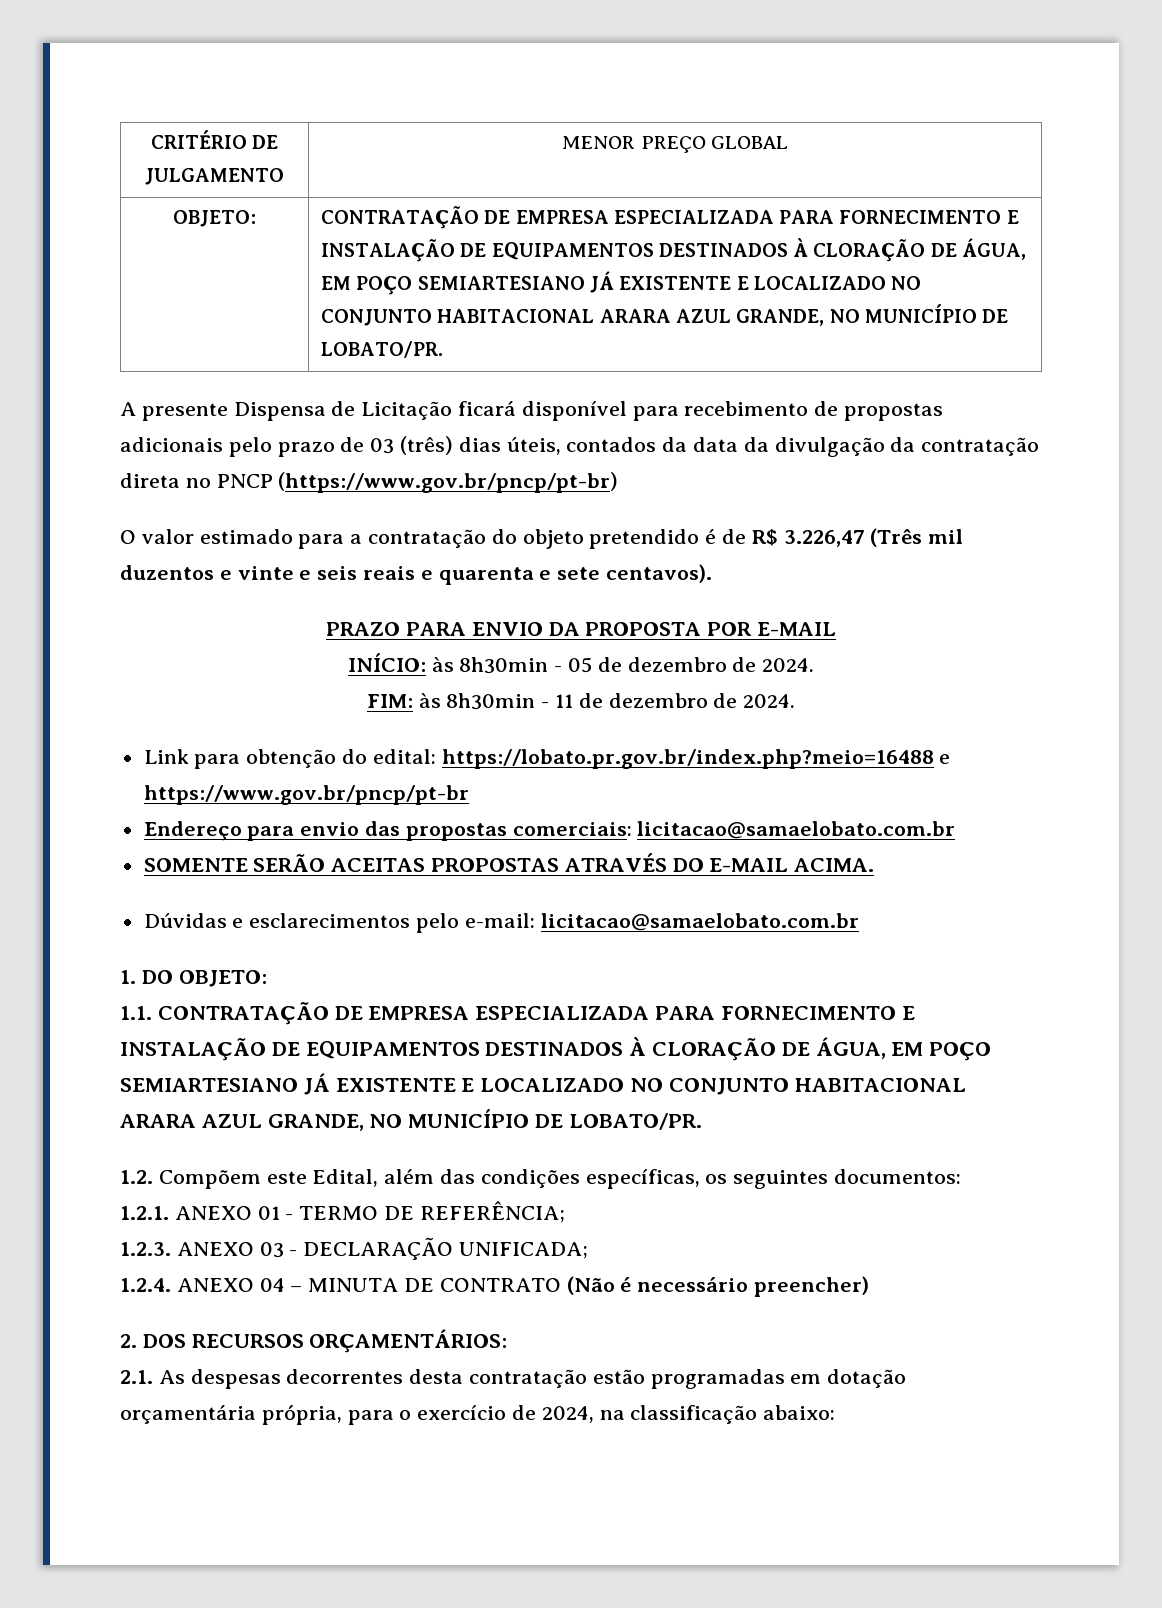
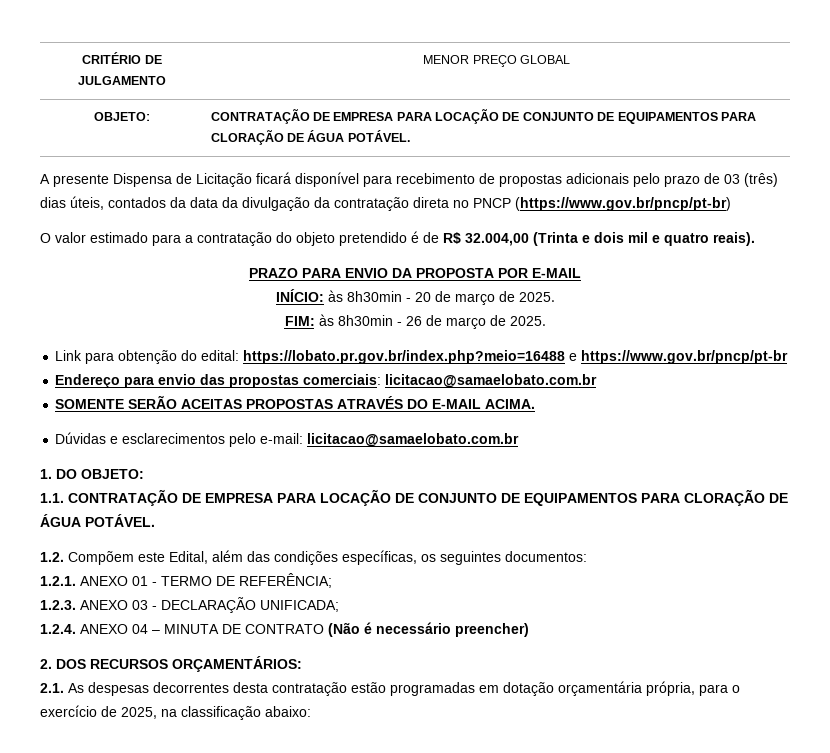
- OBJETO: | CONTRATAÇÃO DE EMPRESA ESPECIALIZADA PARA FORNECIMENTO E INSTALAÇÃO DE EQUIPAMENTOS DESTINADOS À CLORAÇÃO DE ÁGUA, EM POÇO SEMIARTESIANO JÁ EXISTENTE E LOCALIZADO NO CONJUNTO HABITACIONAL ARARA AZUL GRANDE, NO MUNICÍPIO DE LOBATO/PR.
+ OBJETO: | CONTRATAÇÃO DE EMPRESA PARA LOCAÇÃO DE CONJUNTO DE EQUIPAMENTOS PARA CLORAÇÃO DE ÁGUA POTÁVEL.
- O valor estimado para a contratação do objeto pretendido é de R$ 3.226,47 (Três mil duzentos e vinte e seis reais e quarenta e sete centavos).
+ O valor estimado para a contratação do objeto pretendido é de R$ 32.004,00 (Trinta e dois mil e quatro reais).
- INÍCIO: às 8h30min - 05 de dezembro de 2024.
+ INÍCIO: às 8h30min - 20 de março de 2025.
- FIM: às 8h30min - 11 de dezembro de 2024.
+ FIM: às 8h30min - 26 de março de 2025.
- 1.1. CONTRATAÇÃO DE EMPRESA ESPECIALIZADA PARA FORNECIMENTO E INSTALAÇÃO DE EQUIPAMENTOS DESTINADOS À CLORAÇÃO DE ÁGUA, EM POÇO SEMIARTESIANO JÁ EXISTENTE E LOCALIZADO NO CONJUNTO HABITACIONAL ARARA AZUL GRANDE, NO MUNICÍPIO DE LOBATO/PR.
+ 1.1. CONTRATAÇÃO DE EMPRESA PARA LOCAÇÃO DE CONJUNTO DE EQUIPAMENTOS PARA CLORAÇÃO DE ÁGUA POTÁVEL.
- 2.1. As despesas decorrentes desta contratação estão programadas em dotação orçamentária própria, para o exercício de 2024, na classificação abaixo:
+ 2.1. As despesas decorrentes desta contratação estão programadas em dotação orçamentária própria, para o exercício de 2025, na classificação abaixo:

